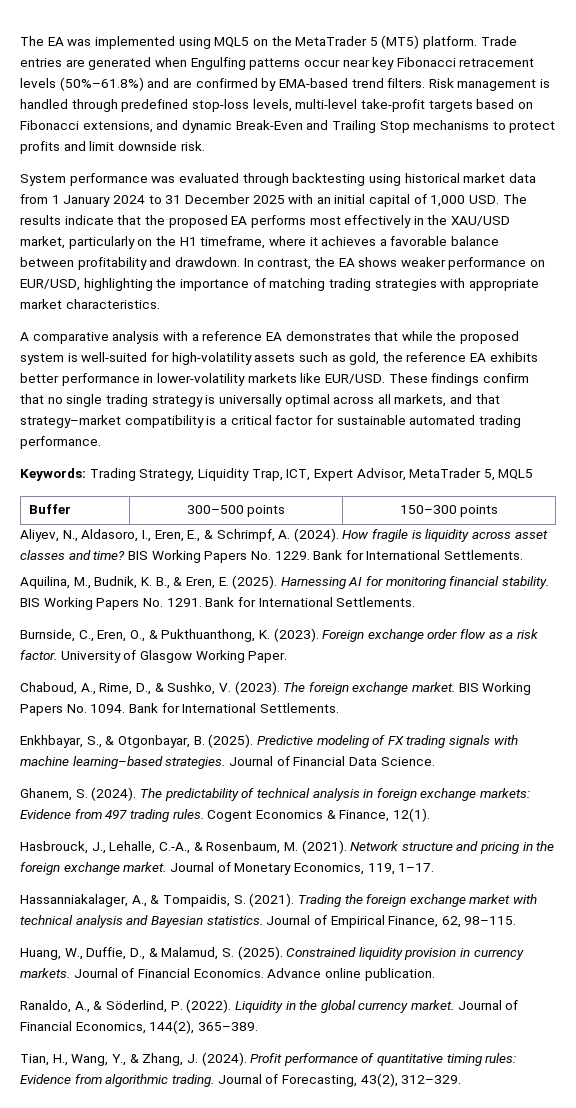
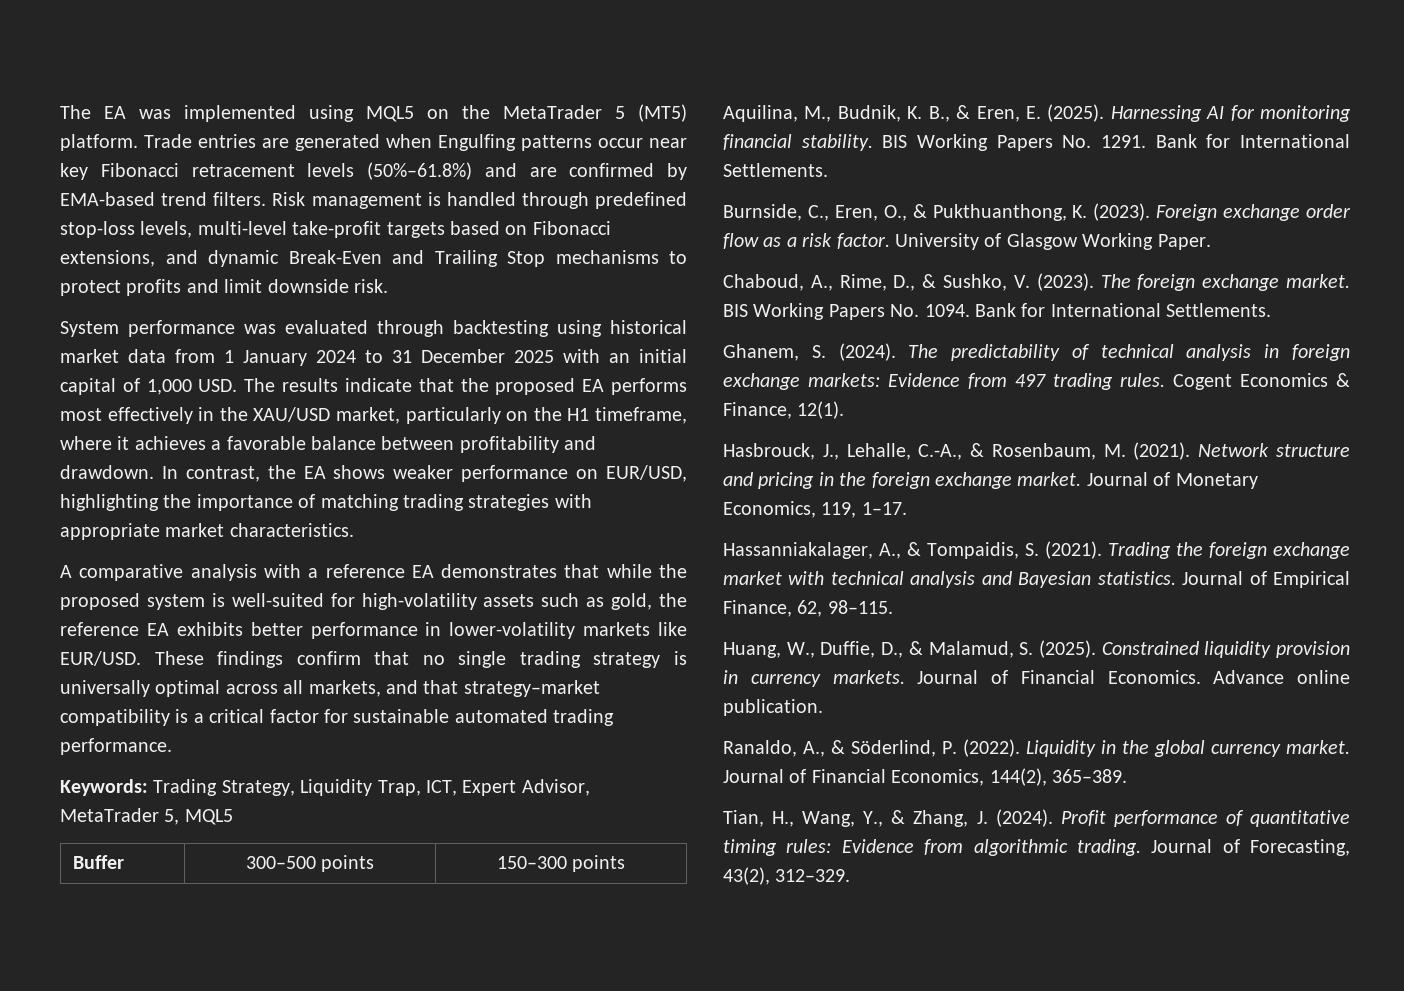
- Aliyev, N., Aldasoro, I., Eren, E., & Schrimpf, A. (2024). How fragile is liquidity across asset classes and time? BIS Working Papers No. 1229. Bank for International Settlements.
- Enkhbayar, S., & Otgonbayar, B. (2025). Predictive modeling of FX trading signals with machine learning–based strategies. Journal of Financial Data Science.

